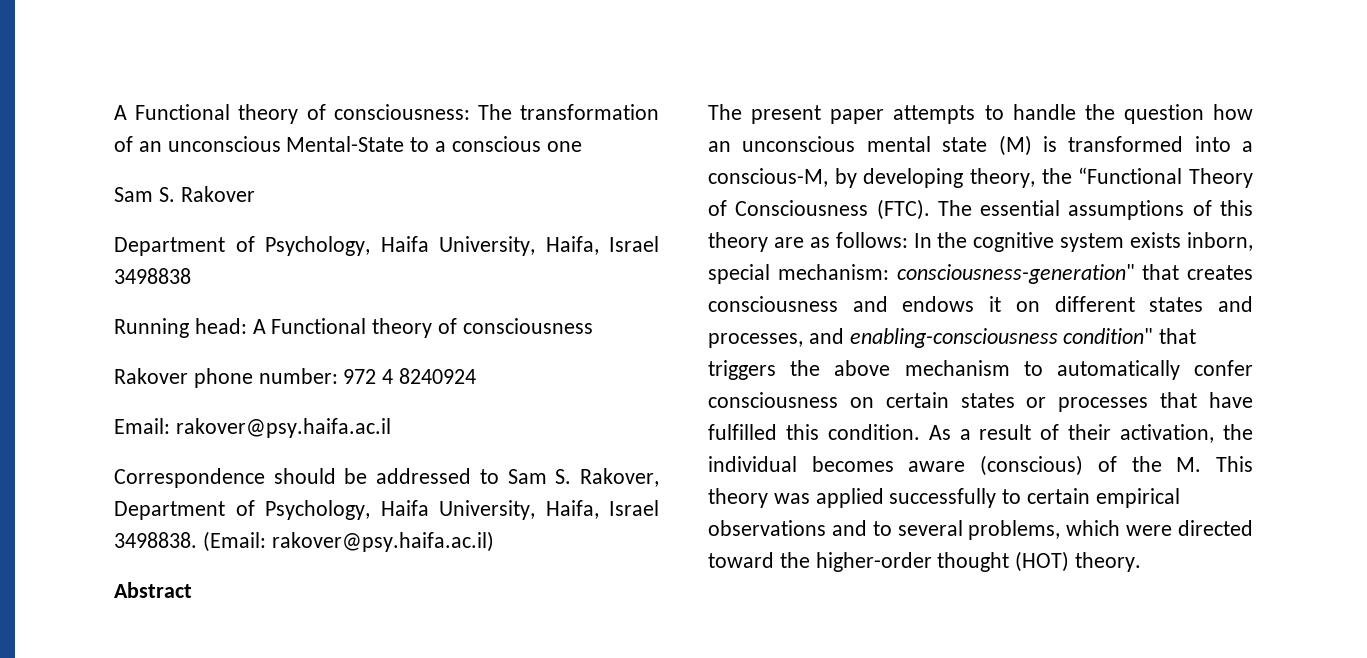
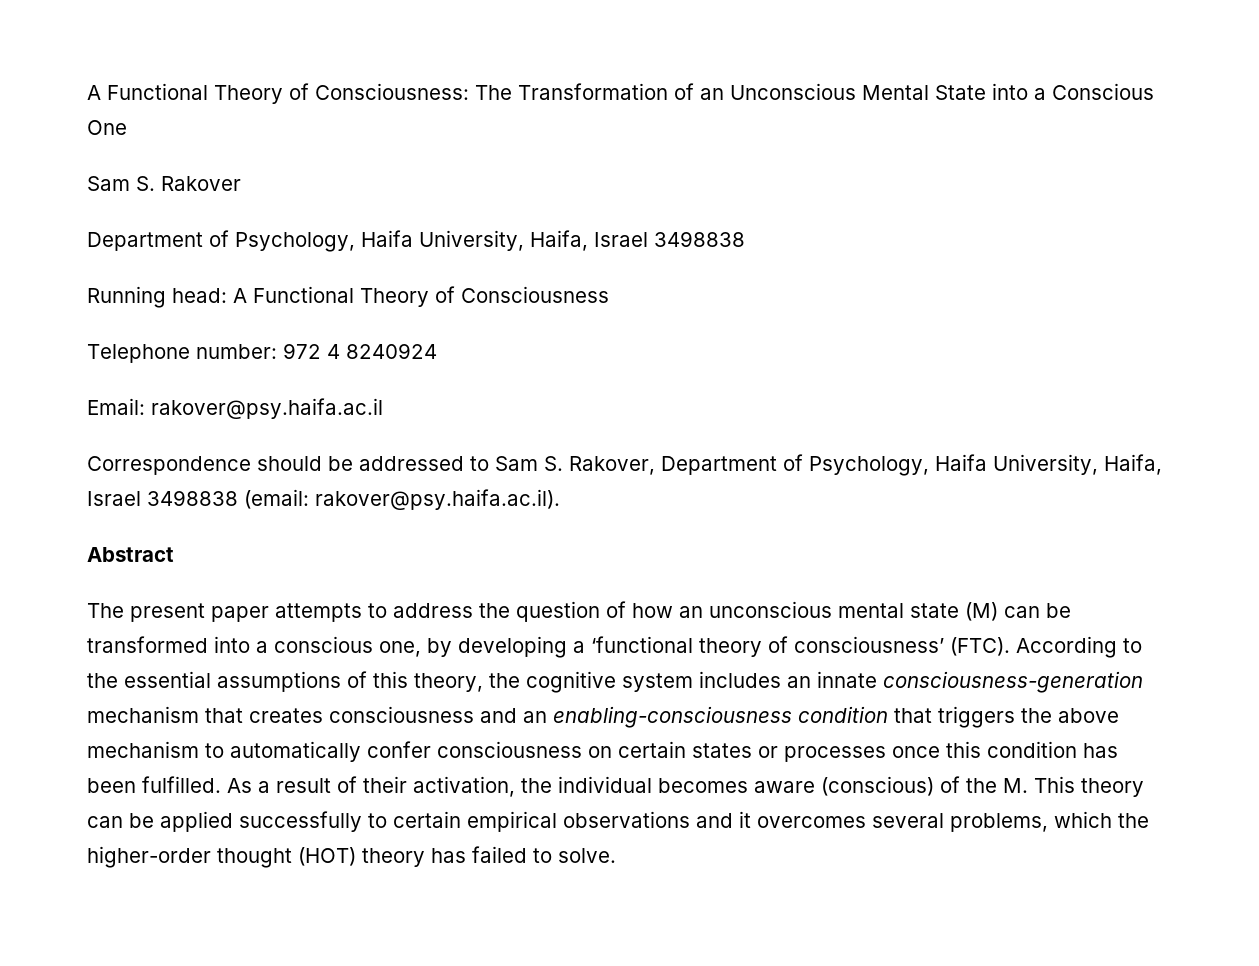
- A Functional theory of consciousness: The transformation of an unconscious Mental-State to a conscious one
+ A Functional Theory of Consciousness: The Transformation of an Unconscious Mental State into a Conscious One
- Running head: A Functional theory of consciousness
- Rakover phone number: 972 4 8240924
+ Running head: A Functional Theory of Consciousness
+ Telephone number: 972 4 8240924
- Correspondence should be addressed to Sam S. Rakover, Department of Psychology, Haifa University, Haifa, Israel 3498838. (Email: rakover@psy.haifa.ac.il)
+ Correspondence should be addressed to Sam S. Rakover, Department of Psychology, Haifa University, Haifa, Israel 3498838 (email: rakover@psy.haifa.ac.il).
- The present paper attempts to handle the question how an unconscious mental state (M) is transformed into a conscious-M, by developing theory, the “Functional Theory of Consciousness (FTC). The essential assumptions of this theory are as follows: In the cognitive system exists inborn, special mechanism: consciousness-generation" that creates consciousness and endows it on different states and processes, and enabling-consciousness condition" that triggers the above mechanism to automatically confer consciousness on certain states or processes that have fulfilled this condition.
+ The present paper attempts to address the question of how an unconscious mental state (M) can be transformed into a conscious one, by developing a ‘functional theory of consciousness’ (FTC). According to the essential assumptions of this theory, the cognitive system includes an innate consciousness-generation mechanism that creates consciousness and an enabling-consciousness condition that triggers the above mechanism to automatically confer consciousness on certain states or processes once this condition has been fulfilled.
- As a result of their activation, the individual becomes aware (conscious) of the M. This theory was applied successfully to certain empirical observations and to several problems, which were directed toward the higher-order thought (HOT) theory.
+ As a result of their activation, the individual becomes aware (conscious) of the M. This theory can be applied successfully to certain empirical observations and it overcomes several problems, which the higher-order thought (HOT) theory has failed to solve.

